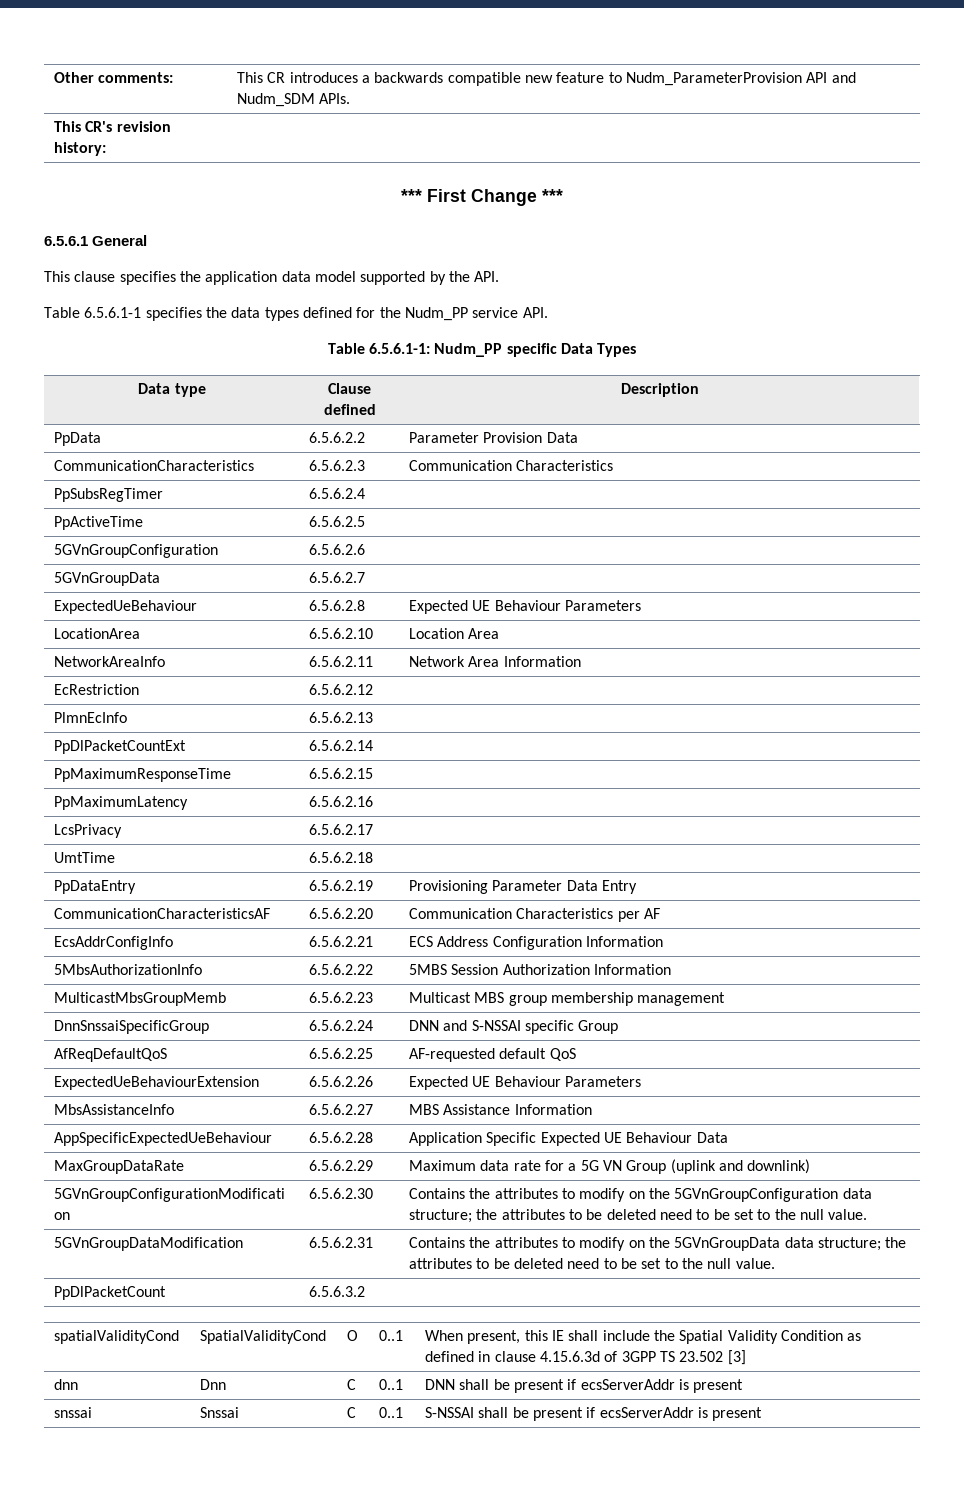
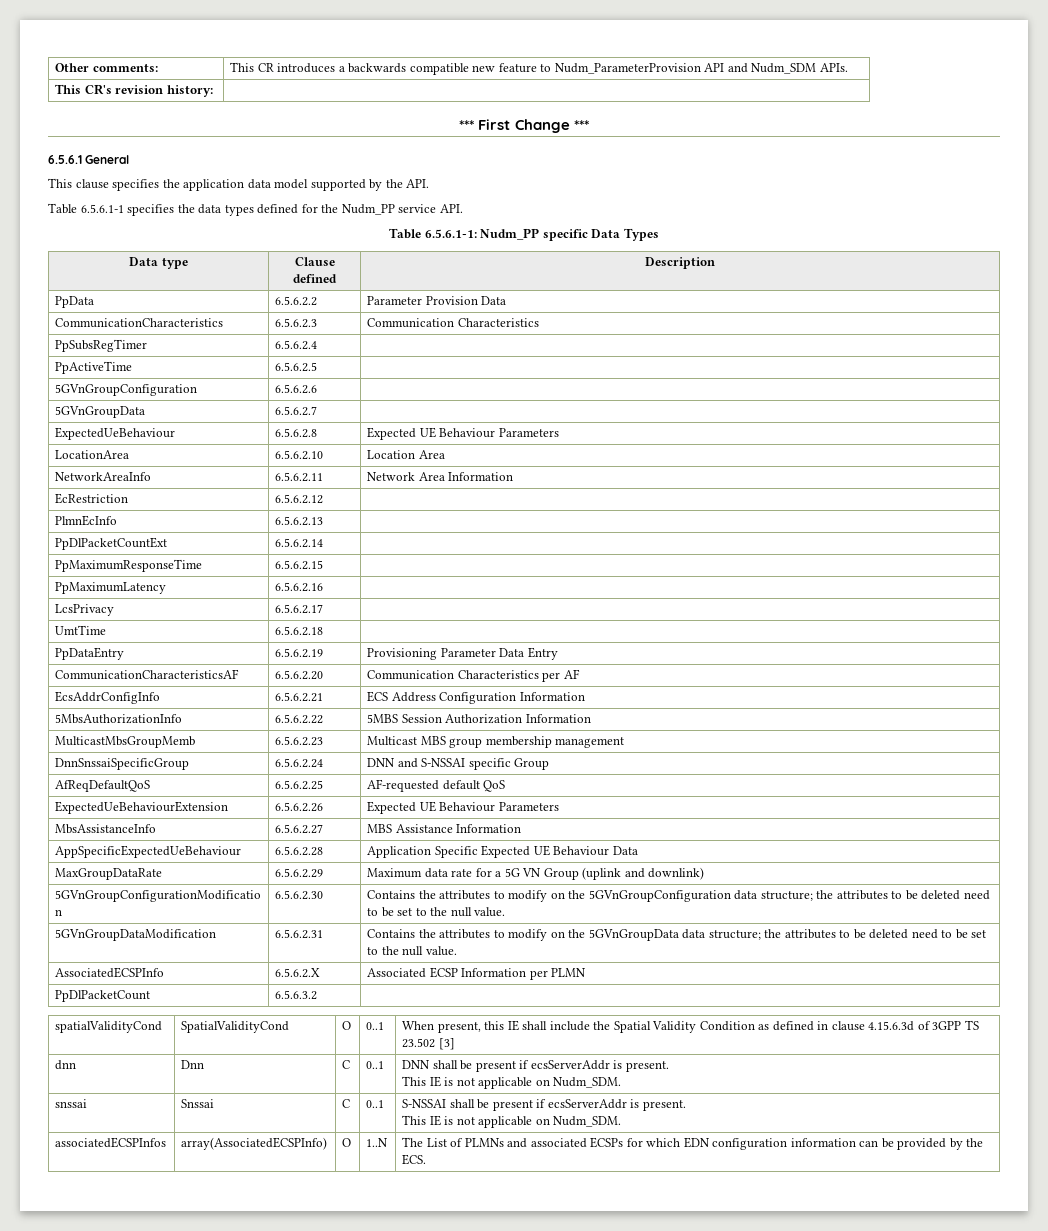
+ AssociatedECSPInfo | 6.5.6.2.X | Associated ECSP Information per PLMN
- dnn | Dnn | C | 0..1 | DNN shall be present if ecsServerAddr is present
+ dnn | Dnn | C | 0..1 | DNN shall be present if ecsServerAddr is present.
+ This IE is not applicable on Nudm_SDM.
- snssai | Snssai | C | 0..1 | S-NSSAI shall be present if ecsServerAddr is present
+ snssai | Snssai | C | 0..1 | S-NSSAI shall be present if ecsServerAddr is present.
+ This IE is not applicable on Nudm_SDM.
+ associatedECSPInfos | array(AssociatedECSPInfo) | O | 1..N | The List of PLMNs and associated ECSPs for which EDN configuration information can be provided by the ECS.

